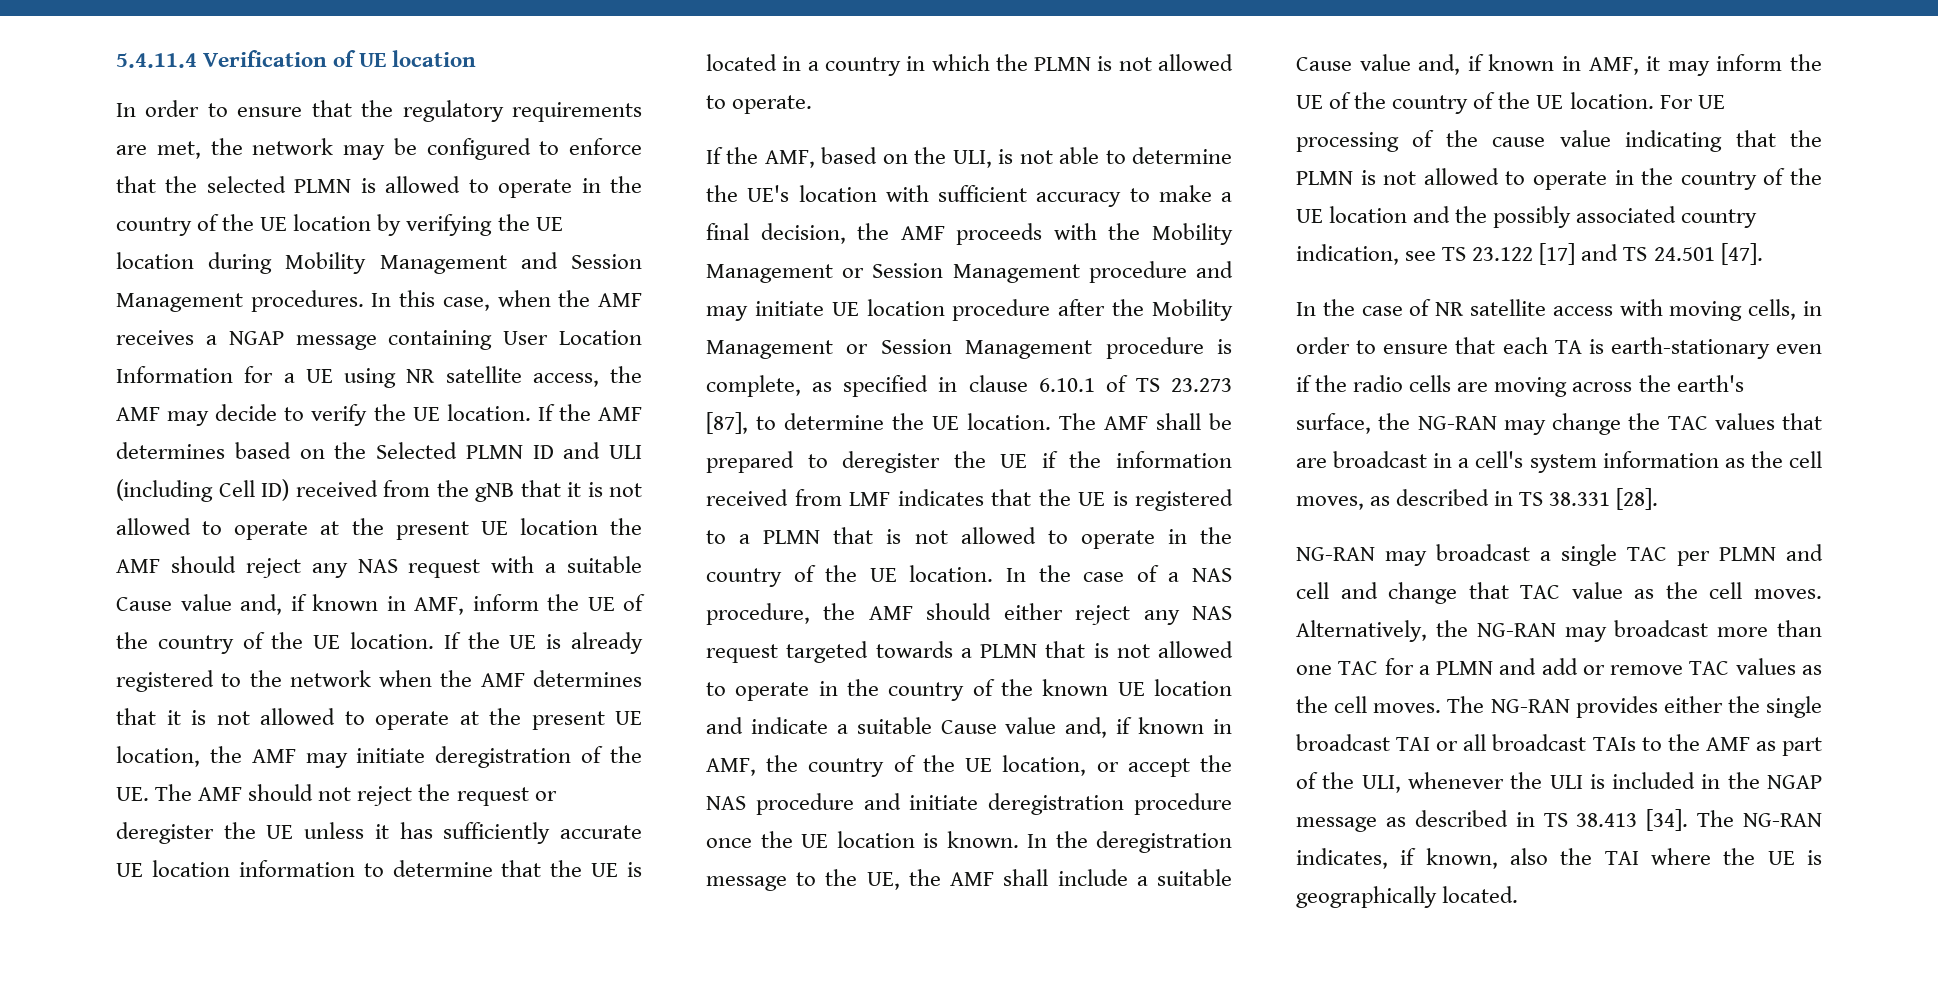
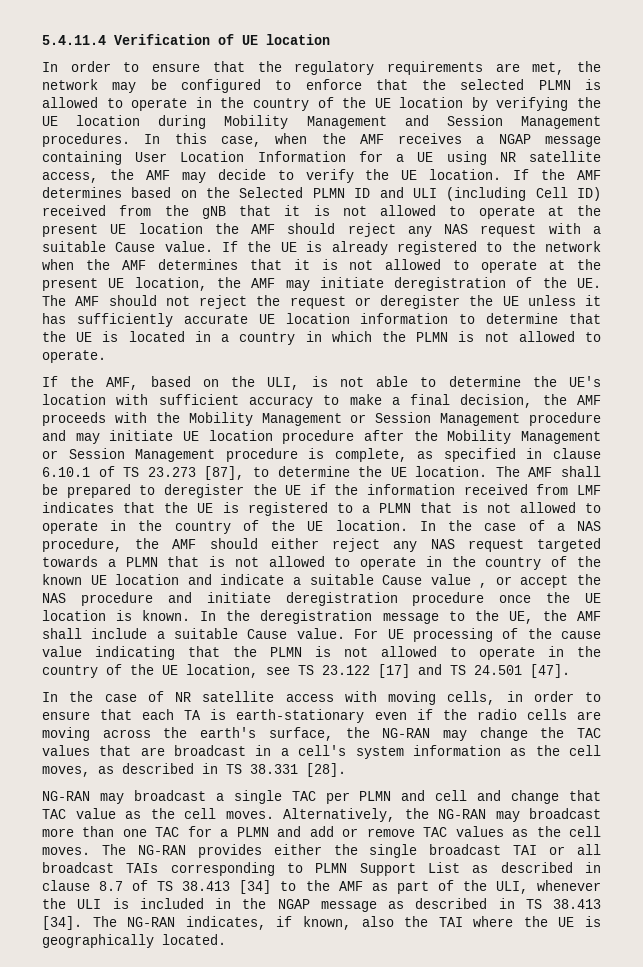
- If the AMF determines based on the Selected PLMN ID and ULI (including Cell ID) received from the gNB that it is not allowed to operate at the present UE location the AMF should reject any NAS request with a suitable Cause value and, if known in AMF, inform the UE of the country of the UE location.
+ If the AMF determines based on the Selected PLMN ID and ULI (including Cell ID) received from the gNB that it is not allowed to operate at the present UE location the AMF should reject any NAS request with a suitable Cause value.
- In the case of a NAS procedure, the AMF should either reject any NAS request targeted towards a PLMN that is not allowed to operate in the country of the known UE location and indicate a suitable Cause value and, if known in AMF, the country of the UE location, or accept the NAS procedure and initiate deregistration procedure once the UE location is known.
+ In the case of a NAS procedure, the AMF should either reject any NAS request targeted towards a PLMN that is not allowed to operate in the country of the known UE location and indicate a suitable Cause value , or accept the NAS procedure and initiate deregistration procedure once the UE location is known.
- In the deregistration message to the UE, the AMF shall include a suitable Cause value and, if known in AMF, it may inform the UE of the country of the UE location.
+ In the deregistration message to the UE, the AMF shall include a suitable Cause value.
- For UE processing of the cause value indicating that the PLMN is not allowed to operate in the country of the UE location and the possibly associated country indication, see TS 23.122 [17] and TS 24.501 [47].
+ For UE processing of the cause value indicating that the PLMN is not allowed to operate in the country of the UE location, see TS 23.122 [17] and TS 24.501 [47].
- The NG-RAN provides either the single broadcast TAI or all broadcast TAIs to the AMF as part of the ULI, whenever the ULI is included in the NGAP message as described in TS 38.413 [34].
+ The NG-RAN provides either the single broadcast TAI or all broadcast TAIs corresponding to PLMN Support List as described in clause 8.7 of TS 38.413 [34] to the AMF as part of the ULI, whenever the ULI is included in the NGAP message as described in TS 38.413 [34].

